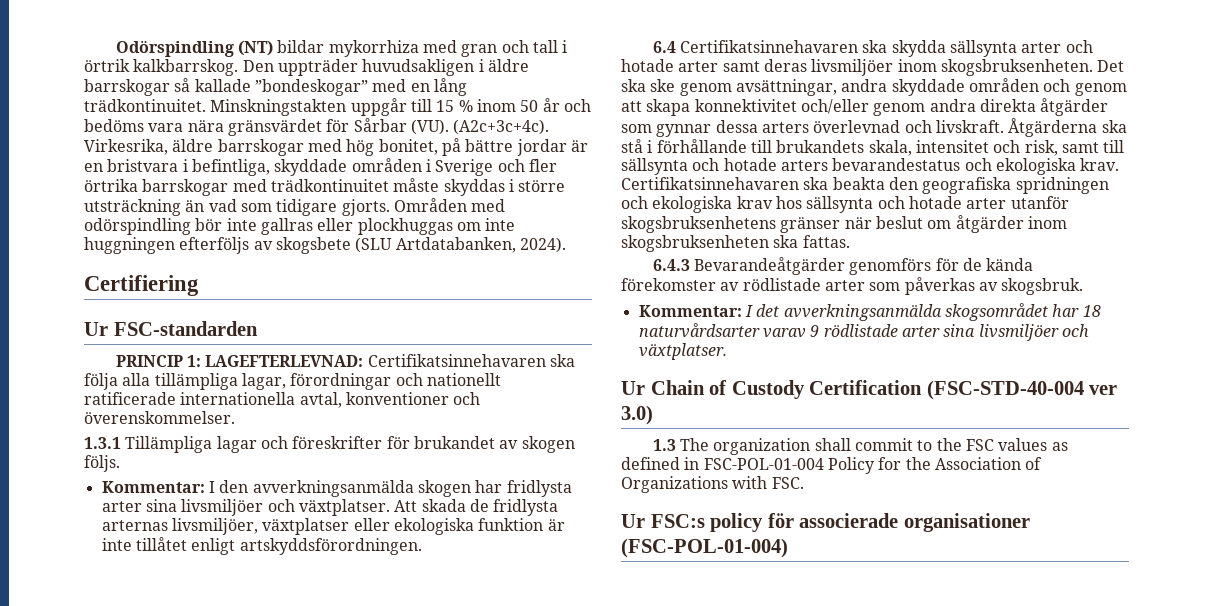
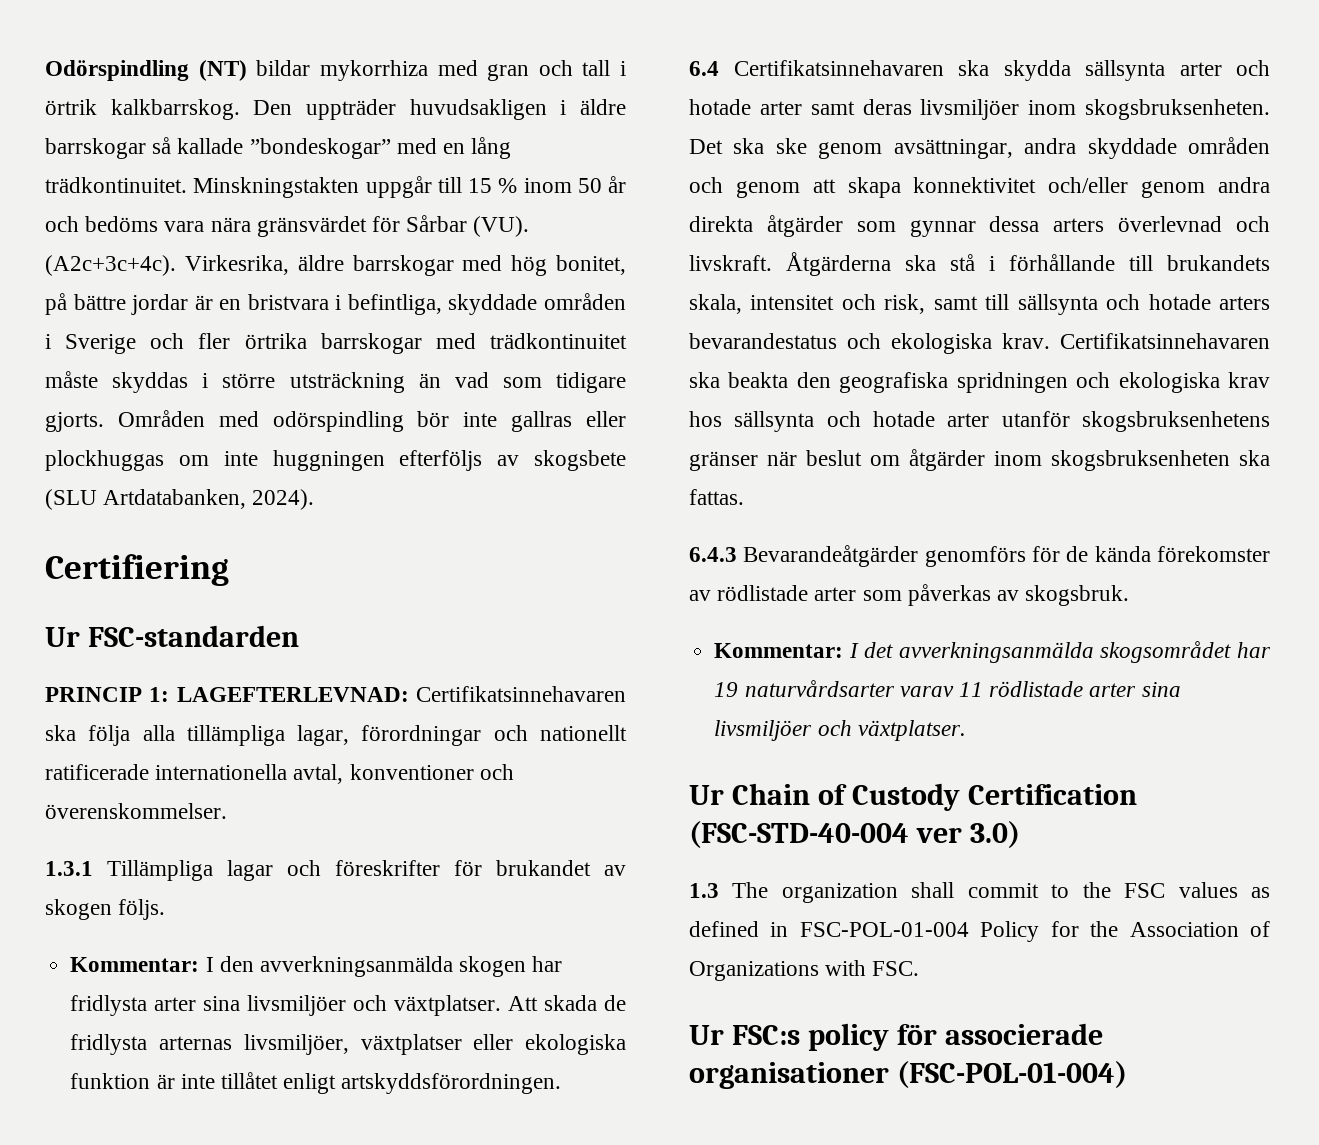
- Kommentar: I det avverkningsanmälda skogsområdet har 18 naturvårdsarter varav 9 rödlistade arter sina livsmiljöer och växtplatser.
+ Kommentar: I det avverkningsanmälda skogsområdet har 19 naturvårdsarter varav 11 rödlistade arter sina livsmiljöer och växtplatser.

